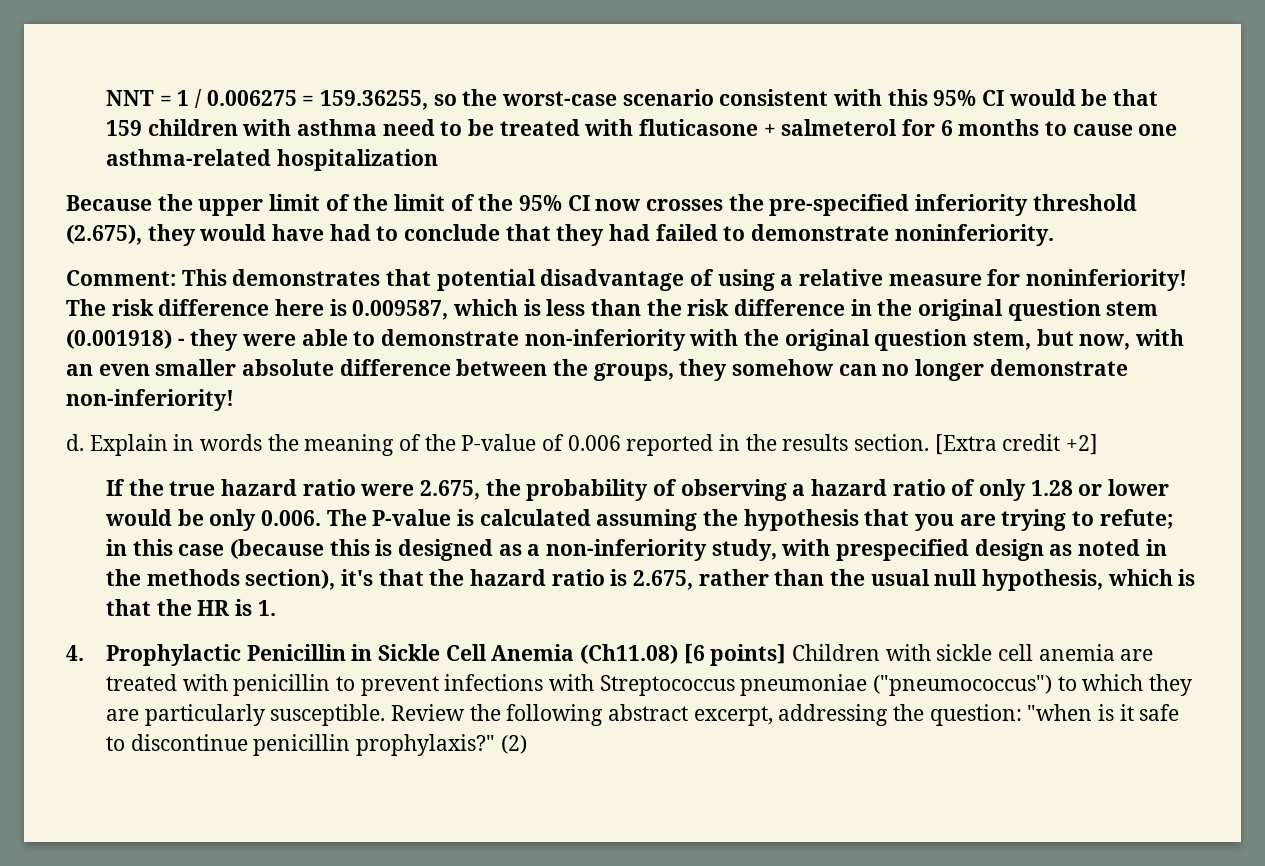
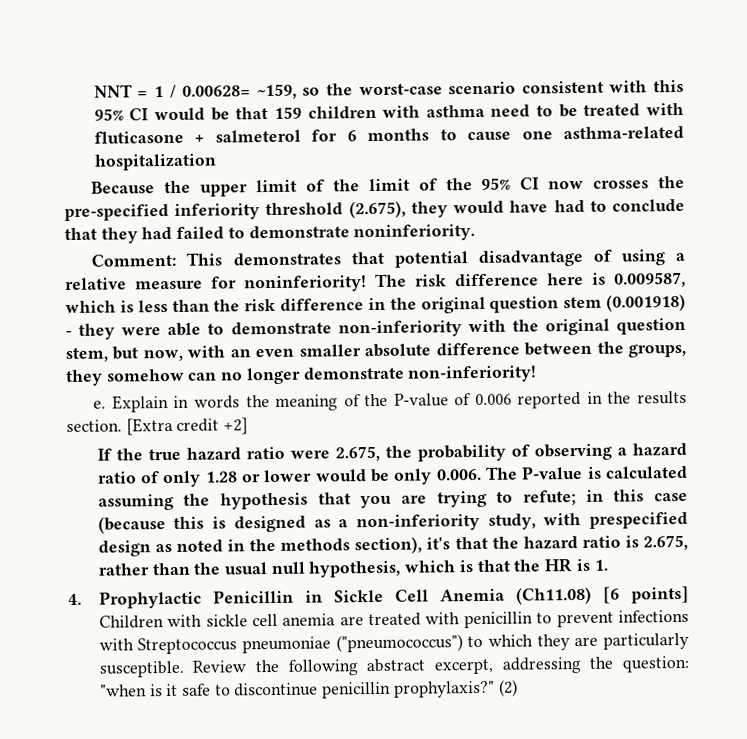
- NNT = 1 / 0.006275 = 159.36255, so the worst-case scenario consistent with this 95% CI would be that 159 children with asthma need to be treated with fluticasone + salmeterol for 6 months to cause one asthma-related hospitalization
+ NNT = 1 / 0.00628= ~159, so the worst-case scenario consistent with this 95% CI would be that 159 children with asthma need to be treated with fluticasone + salmeterol for 6 months to cause one asthma-related hospitalization
- d.
+ e.

